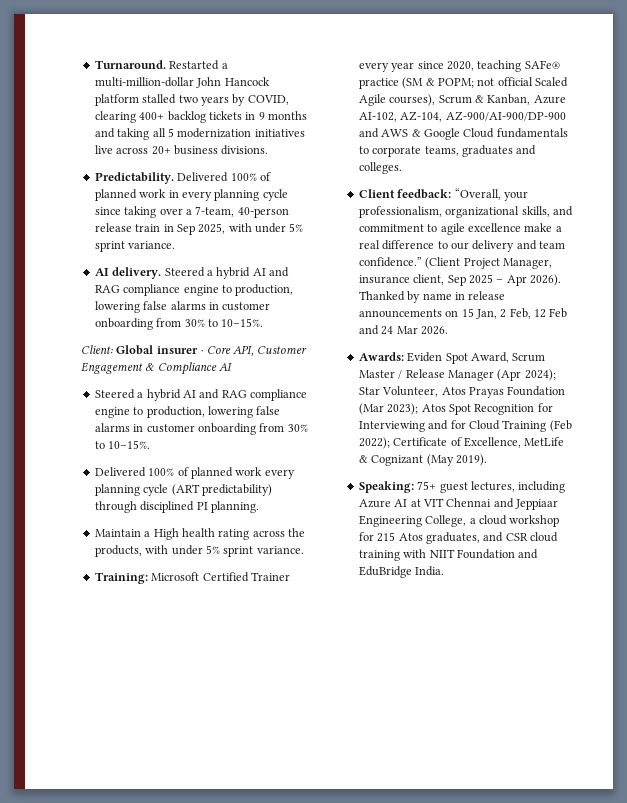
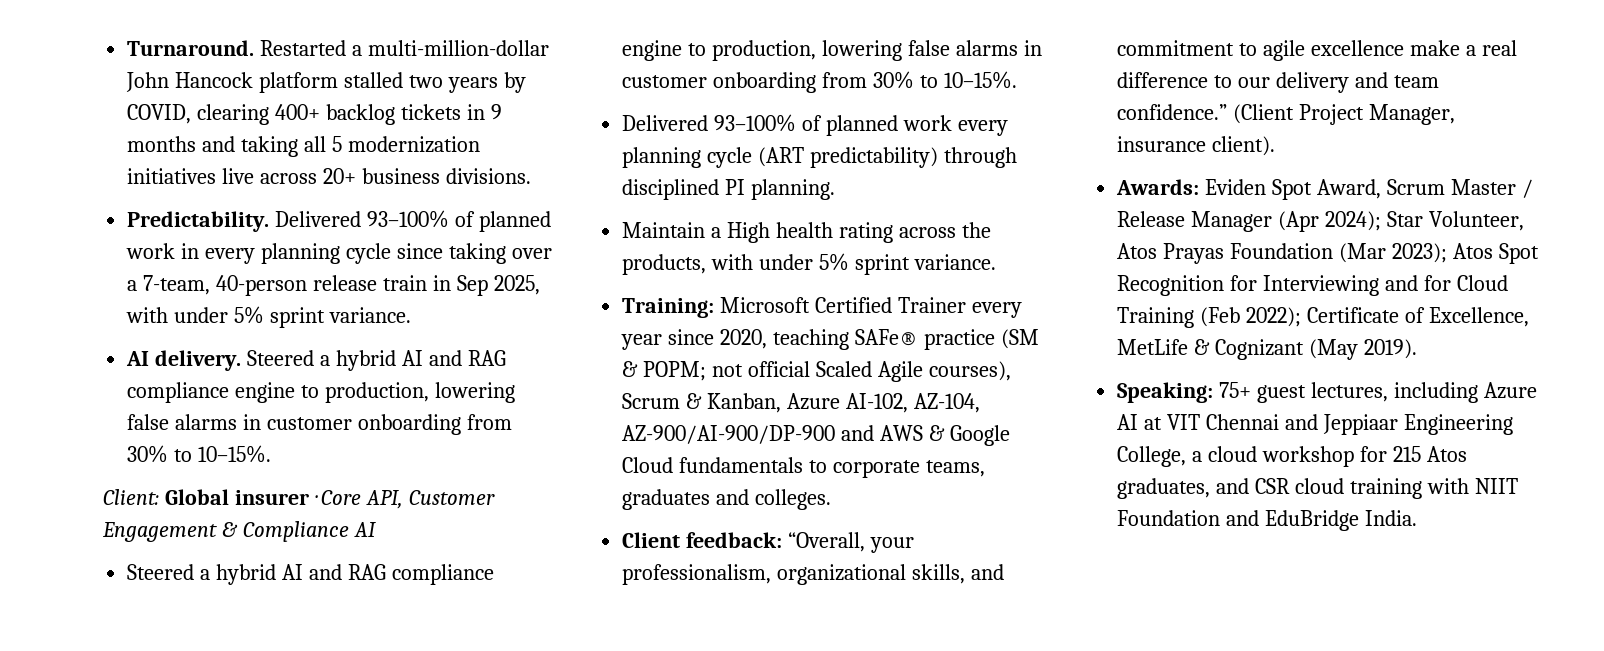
- Delivered 100% of planned work in every planning cycle since taking over a 7-team, 40-person release train in Sep 2025, with under 5% sprint variance.
+ Delivered 93–100% of planned work in every planning cycle since taking over a 7-team, 40-person release train in Sep 2025, with under 5% sprint variance.
- Delivered 100% of planned work every planning cycle (ART predictability) through disciplined PI planning.
+ Delivered 93–100% of planned work every planning cycle (ART predictability) through disciplined PI planning.
- (Client Project Manager, insurance client, Sep 2025 – Apr 2026). Thanked by name in release announcements on 15 Jan, 2 Feb, 12 Feb and 24 Mar 2026.
+ (Client Project Manager, insurance client).

